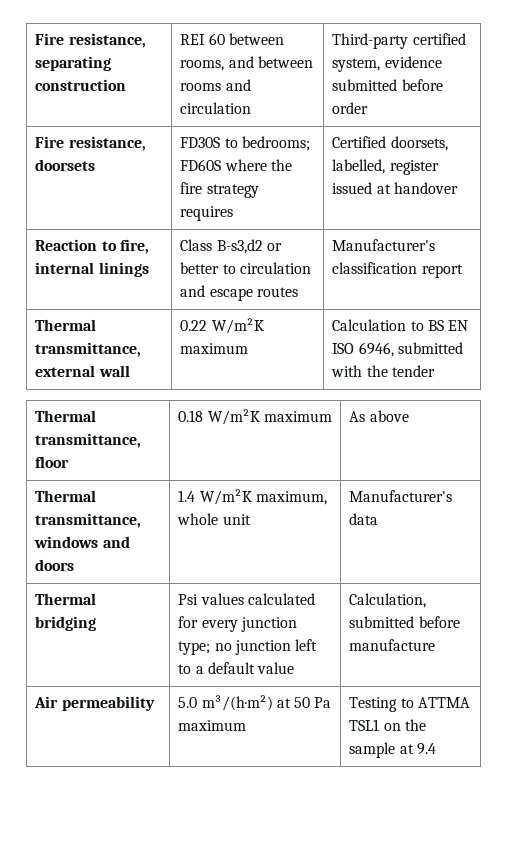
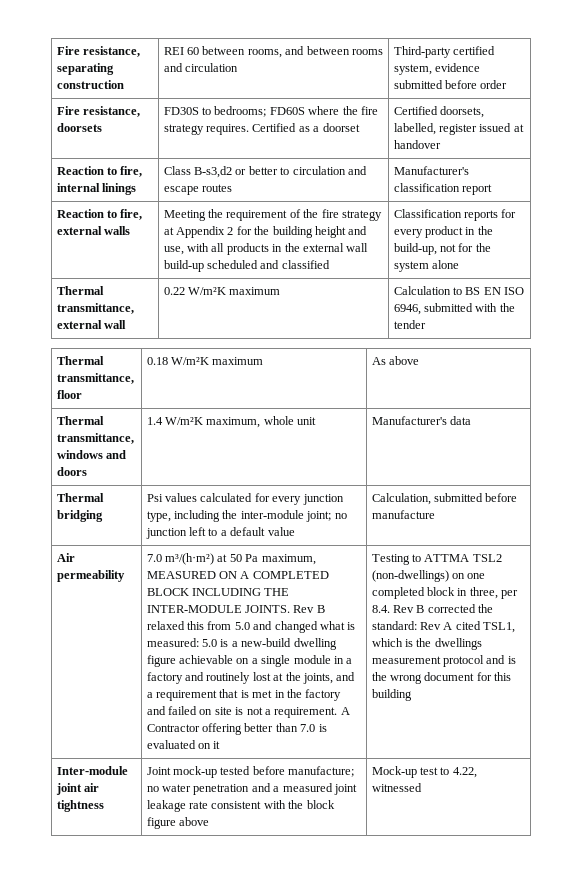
- Fire resistance, doorsets | FD30S to bedrooms; FD60S where the fire strategy requires | Certified doorsets, labelled, register issued at handover
+ Fire resistance, doorsets | FD30S to bedrooms; FD60S where the fire strategy requires. Certified as a doorset | Certified doorsets, labelled, register issued at handover
+ Reaction to fire, external walls | Meeting the requirement of the fire strategy at Appendix 2 for the building height and use, with all products in the external wall build-up scheduled and classified | Classification reports for every product in the build-up, not for the system alone
- Thermal bridging | Psi values calculated for every junction type; no junction left to a default value | Calculation, submitted before manufacture
+ Thermal bridging | Psi values calculated for every junction type, including the inter-module joint; no junction left to a default value | Calculation, submitted before manufacture
- 5.0 m³/(h·m²) at 50 Pa maximum | Testing to ATTMA TSL1 on the sample at 9.4
+ 7.0 m³/(h·m²) at 50 Pa maximum, MEASURED ON A COMPLETED BLOCK INCLUDING THE INTER-MODULE JOINTS. Rev B relaxed this from 5.0 and changed what is measured: 5.0 is a new-build dwelling figure achievable on a single module in a factory and routinely lost at the joints, and a requirement that is met in the factory and failed on site is not a requirement. A Contractor offering better than 7.0 is evaluated on it | Testing to ATTMA TSL2 (non-dwellings) on one completed block in three, per 8.4. Rev B corrected the standard: Rev A cited TSL1, which is the dwellings measurement protocol and is the wrong document for this building
+ Inter-module joint air tightness | Joint mock-up tested before manufacture; no water penetration and a measured joint leakage rate consistent with the block figure above | Mock-up test to 4.22, witnessed

